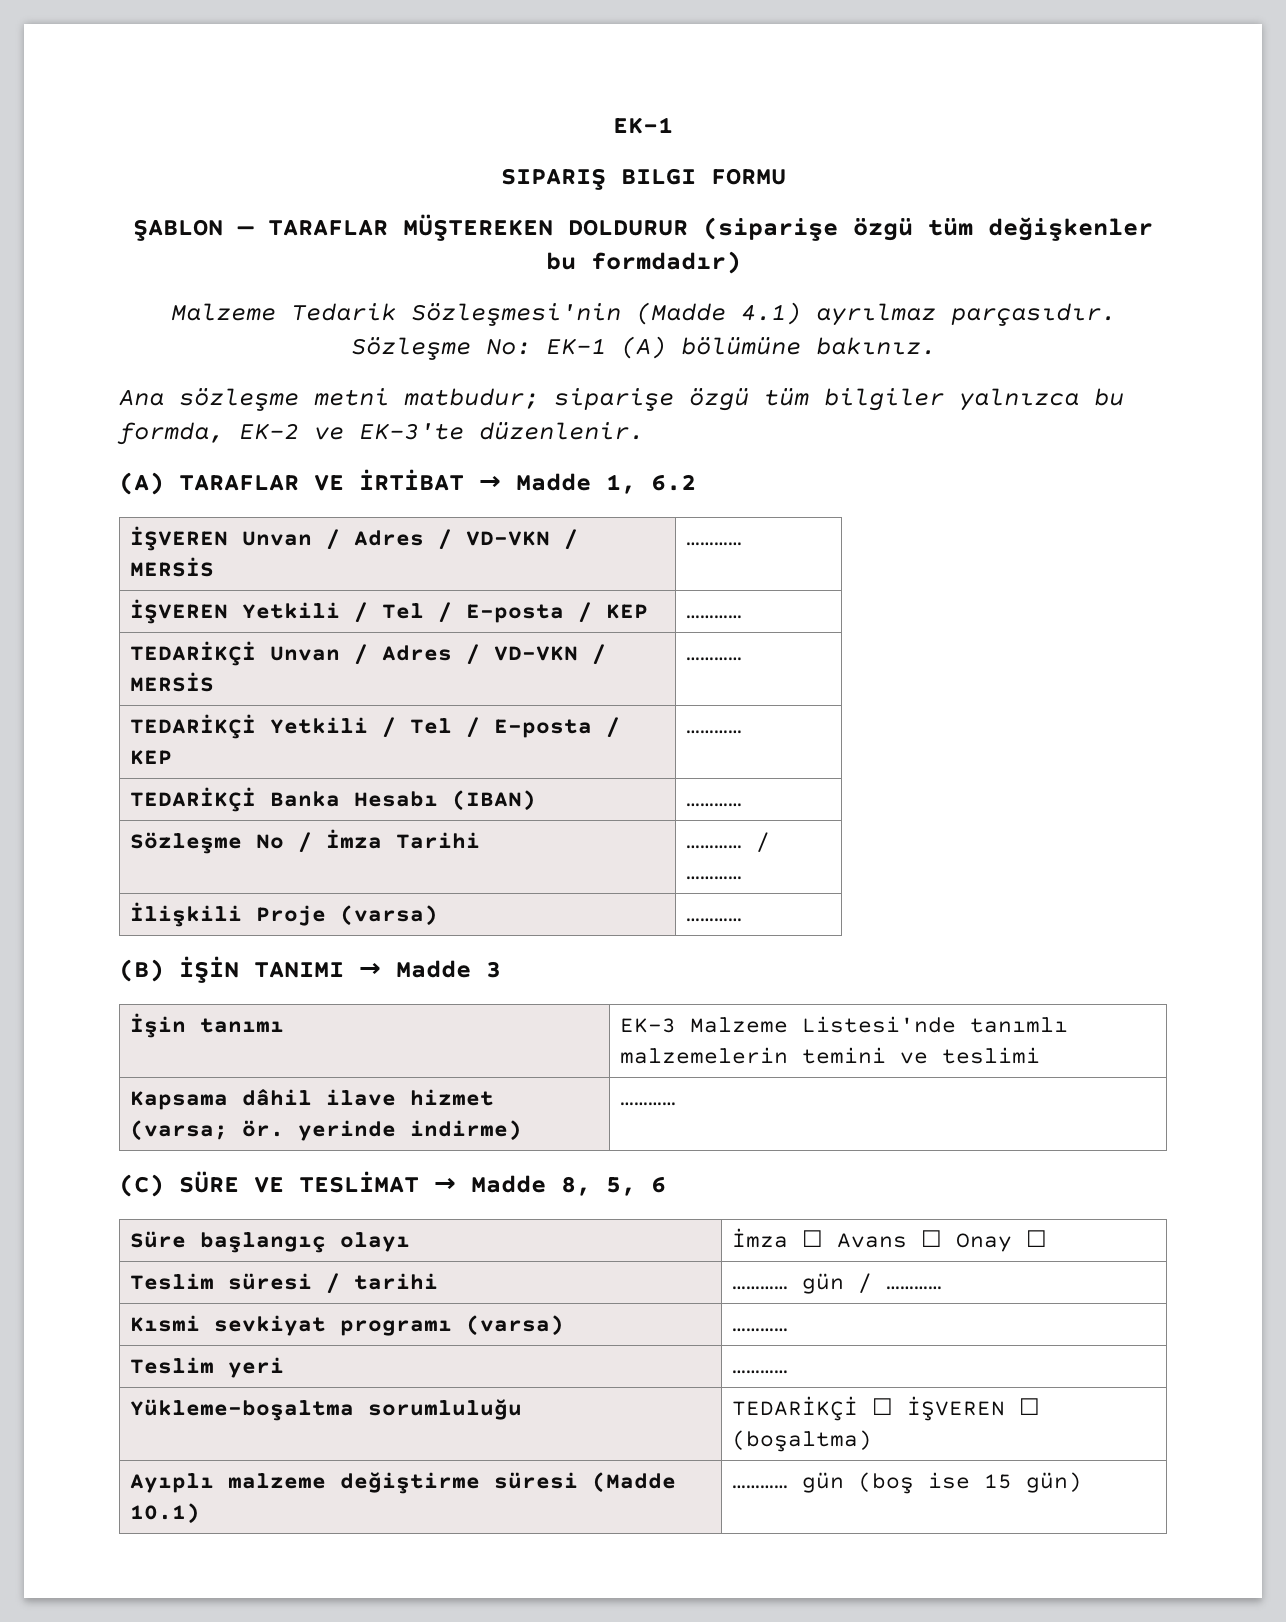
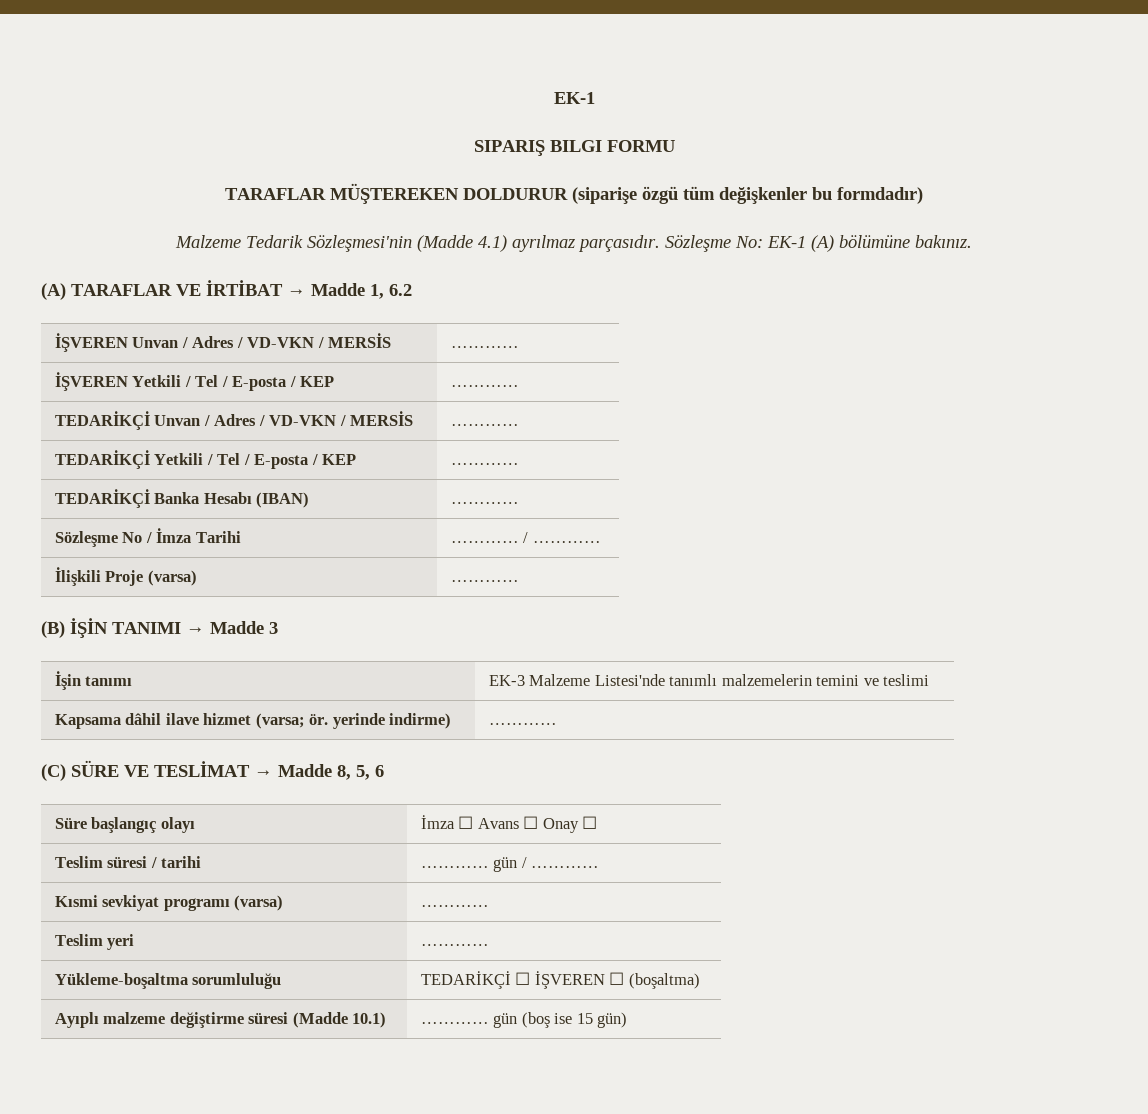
- ŞABLON — TARAFLAR MÜŞTEREKEN DOLDURUR (siparişe özgü tüm değişkenler bu formdadır)
+ TARAFLAR MÜŞTEREKEN DOLDURUR (siparişe özgü tüm değişkenler bu formdadır)
- Ana sözleşme metni matbudur; siparişe özgü tüm bilgiler yalnızca bu formda, EK-2 ve EK-3'te düzenlenir.

